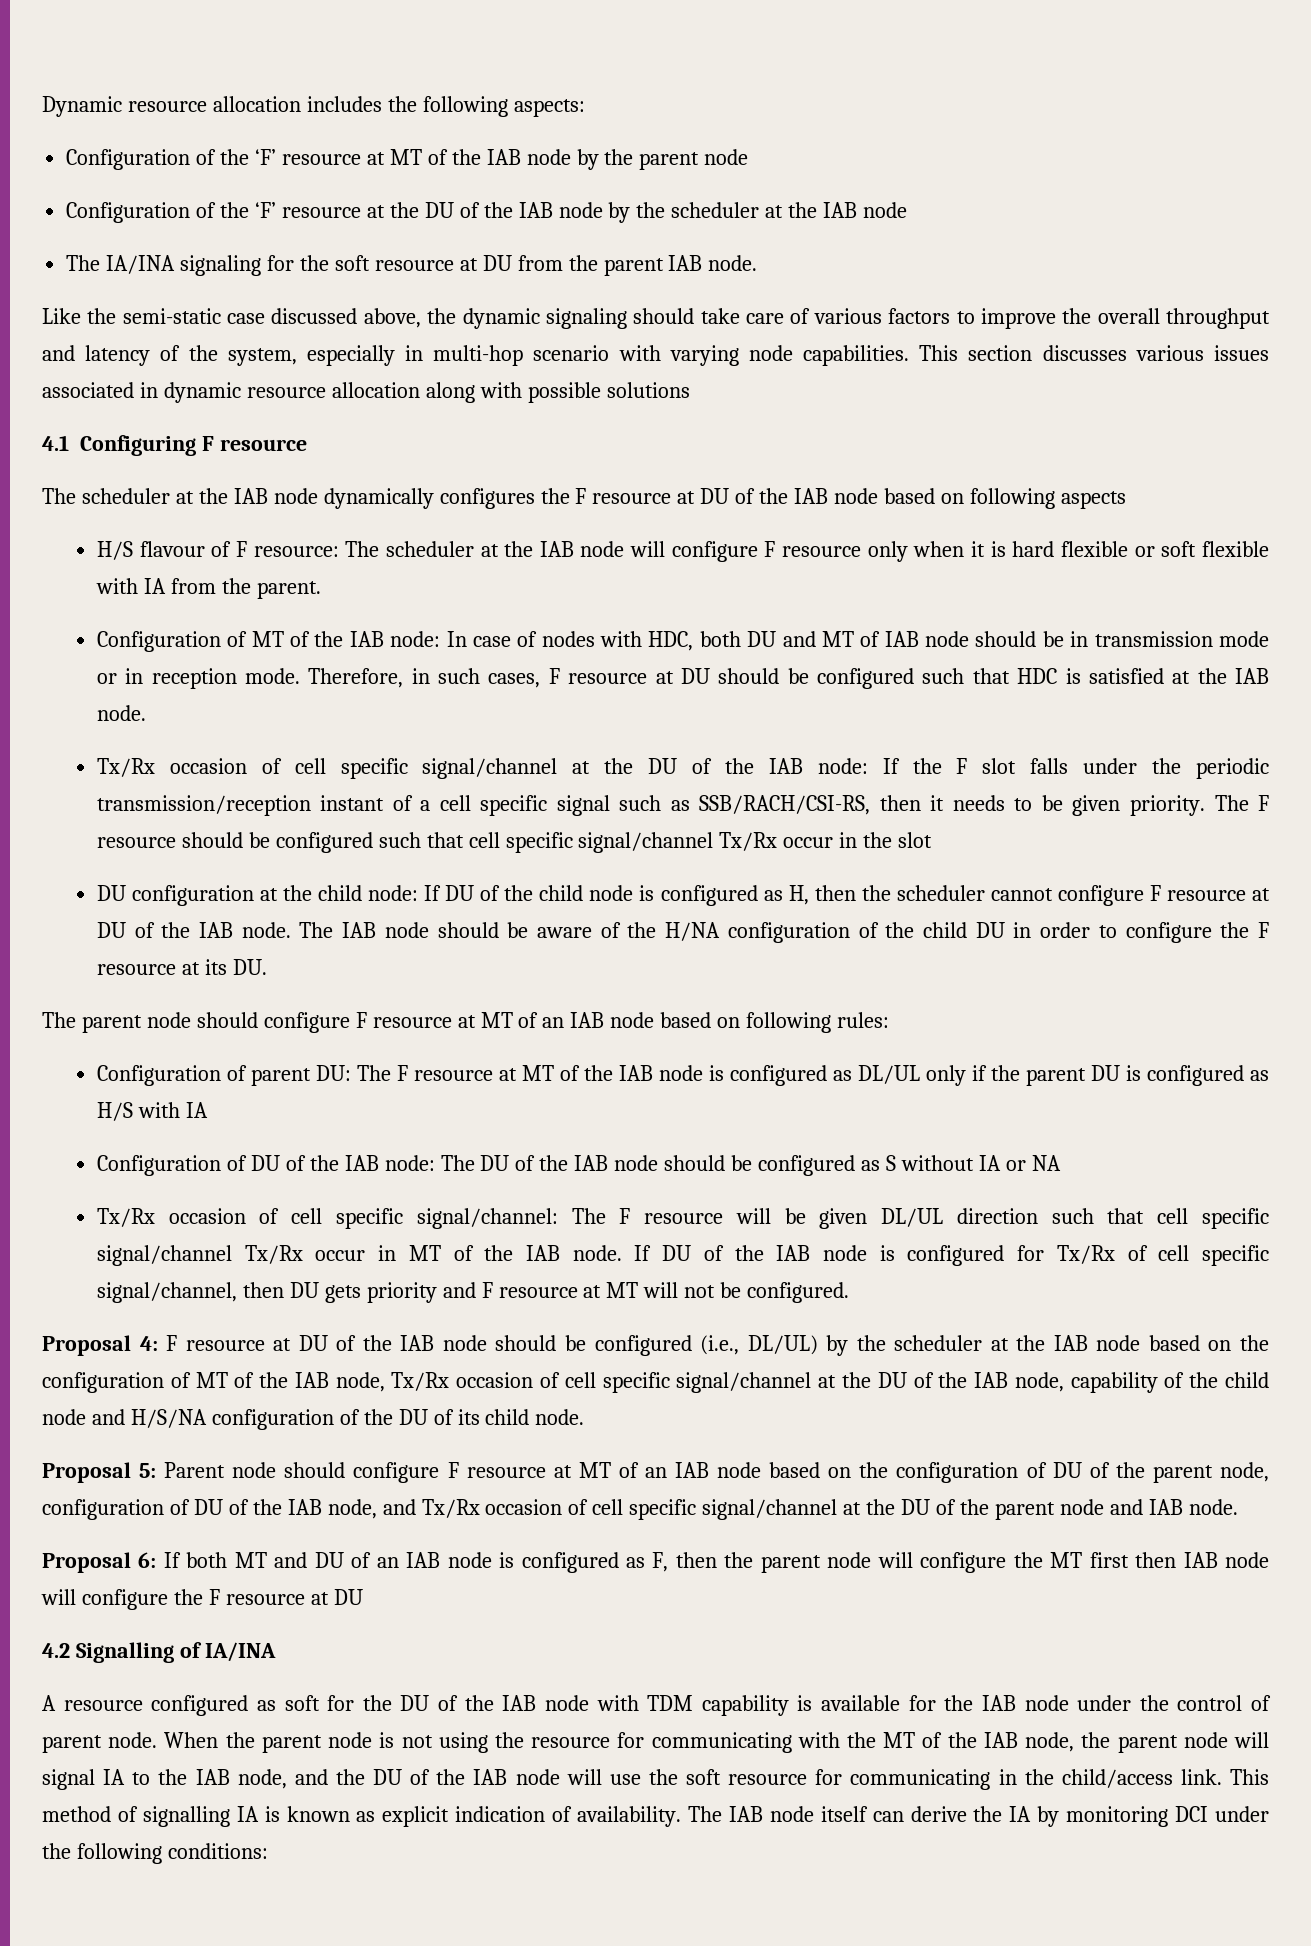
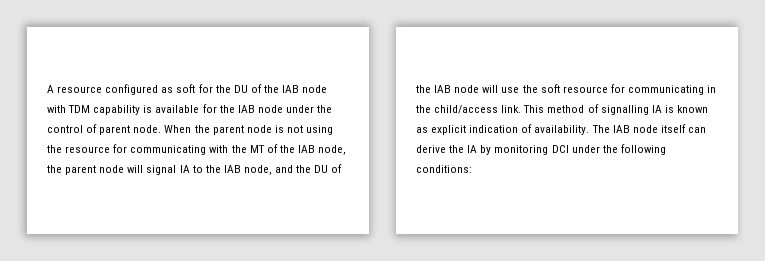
- Dynamic resource allocation includes the following aspects:
- Configuration of the ‘F’ resource at MT of the IAB node by the parent node
- Configuration of the ‘F’ resource at the DU of the IAB node by the scheduler at the IAB node
- The IA/INA signaling for the soft resource at DU from the parent IAB node.
- Like the semi-static case discussed above, the dynamic signaling should take care of various factors to improve the overall throughput and latency of the system, especially in multi-hop scenario with varying node capabilities. This section discusses various issues associated in dynamic resource allocation along with possible solutions
- 4.1 Configuring F resource
- The scheduler at the IAB node dynamically configures the F resource at DU of the IAB node based on following aspects
- H/S flavour of F resource: The scheduler at the IAB node will configure F resource only when it is hard flexible or soft flexible with IA from the parent.
- Configuration of MT of the IAB node: In case of nodes with HDC, both DU and MT of IAB node should be in transmission mode or in reception mode. Therefore, in such cases, F resource at DU should be configured such that HDC is satisfied at the IAB node.
- Tx/Rx occasion of cell specific signal/channel at the DU of the IAB node: If the F slot falls under the periodic transmission/reception instant of a cell specific signal such as SSB/RACH/CSI-RS, then it needs to be given priority. The F resource should be configured such that cell specific signal/channel Tx/Rx occur in the slot
- DU configuration at the child node: If DU of the child node is configured as H, then the scheduler cannot configure F resource at DU of the IAB node. The IAB node should be aware of the H/NA configuration of the child DU in order to configure the F resource at its DU.
- The parent node should configure F resource at MT of an IAB node based on following rules:
- Configuration of parent DU: The F resource at MT of the IAB node is configured as DL/UL only if the parent DU is configured as H/S with IA
- Configuration of DU of the IAB node: The DU of the IAB node should be configured as S without IA or NA
- Tx/Rx occasion of cell specific signal/channel: The F resource will be given DL/UL direction such that cell specific signal/channel Tx/Rx occur in MT of the IAB node. If DU of the IAB node is configured for Tx/Rx of cell specific signal/channel, then DU gets priority and F resource at MT will not be configured.
- Proposal 4: F resource at DU of the IAB node should be configured (i.e., DL/UL) by the scheduler at the IAB node based on the configuration of MT of the IAB node, Tx/Rx occasion of cell specific signal/channel at the DU of the IAB node, capability of the child node and H/S/NA configuration of the DU of its child node.
- Proposal 5: Parent node should configure F resource at MT of an IAB node based on the configuration of DU of the parent node, configuration of DU of the IAB node, and Tx/Rx occasion of cell specific signal/channel at the DU of the parent node and IAB node.
- Proposal 6: If both MT and DU of an IAB node is configured as F, then the parent node will configure the MT first then IAB node will configure the F resource at DU
- 4.2 Signalling of IA/INA

